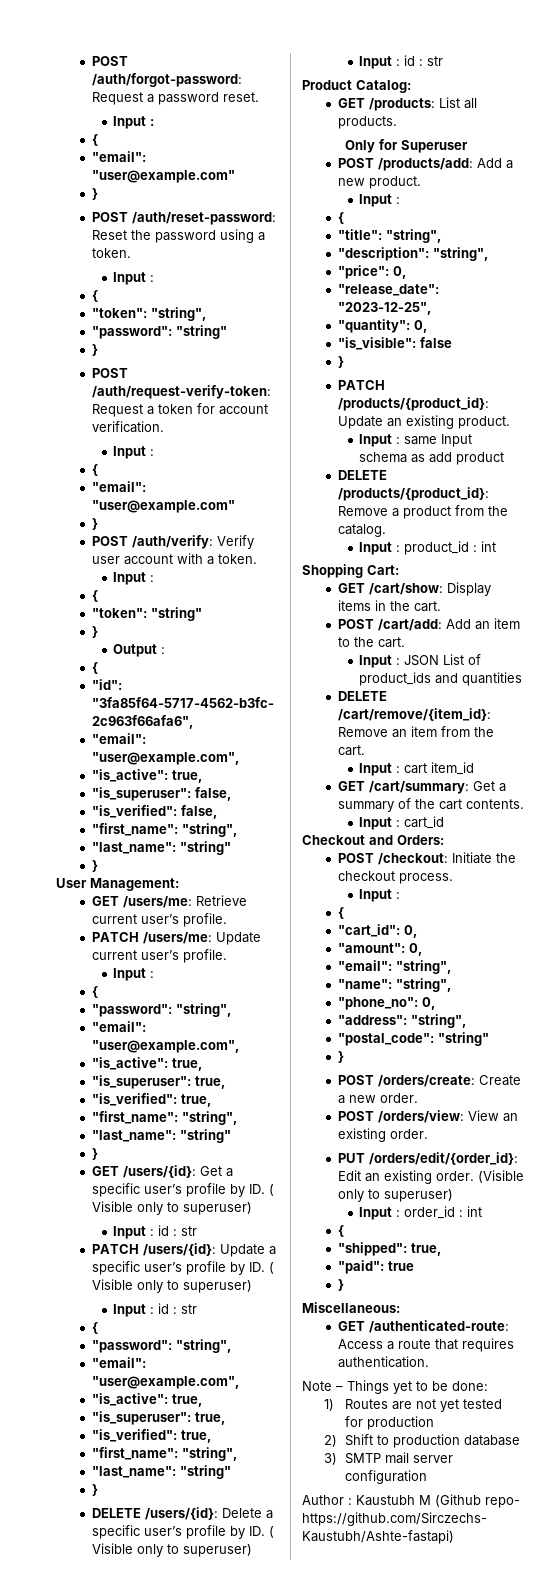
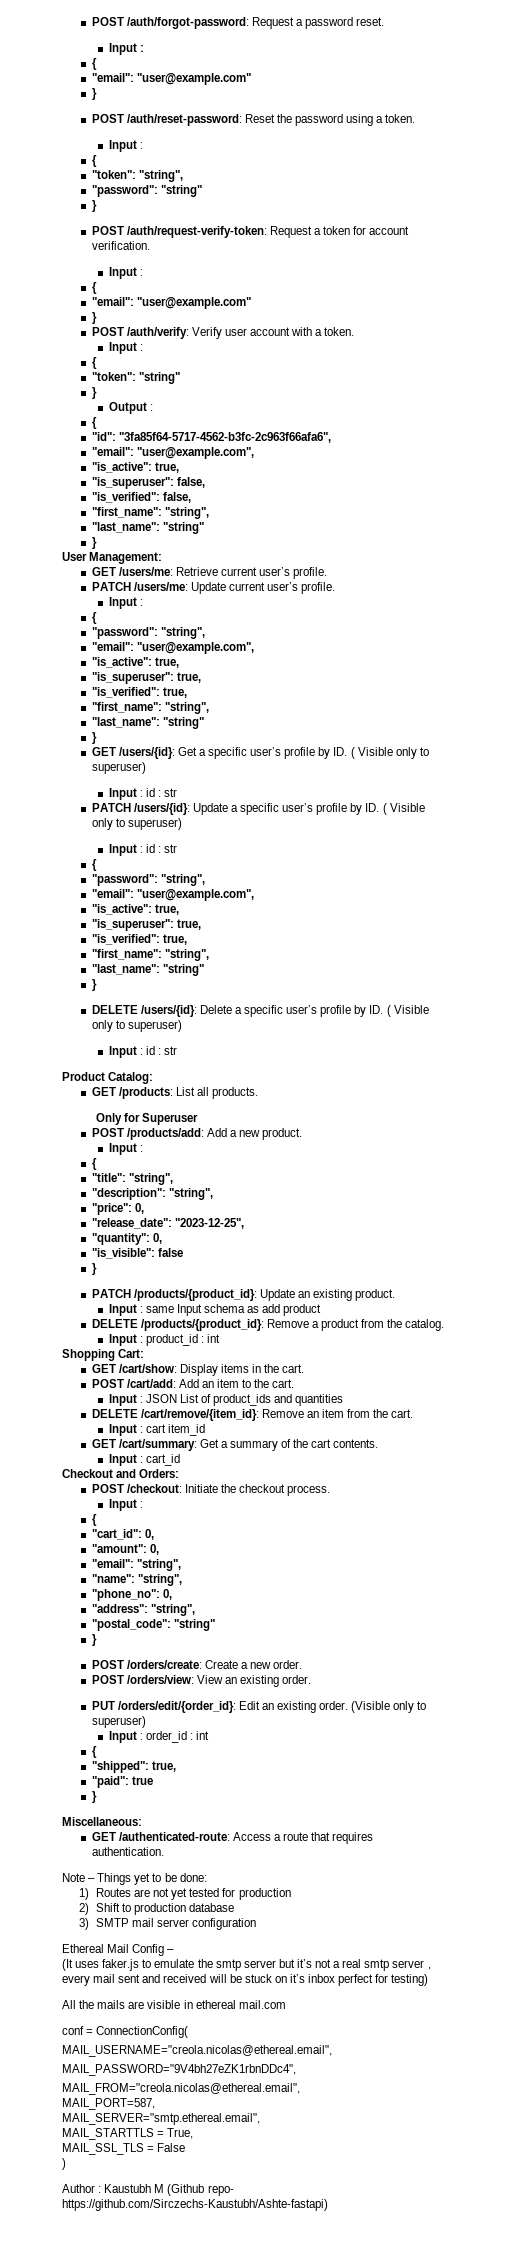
+ Ethereal Mail Config –
+ (It uses faker.js to emulate the smtp server but it’s not a real smtp server , every mail sent and received will be stuck on it’s inbox perfect for testing)
+ All the mails are visible in ethereal mail.com
+ conf = ConnectionConfig(
+ MAIL_USERNAME="creola.nicolas@ethereal.email",
+ MAIL_PASSWORD="9V4bh27eZK1rbnDDc4",
+ MAIL_FROM="creola.nicolas@ethereal.email",
+ MAIL_PORT=587,
+ MAIL_SERVER="smtp.ethereal.email",
+ MAIL_STARTTLS = True,
+ MAIL_SSL_TLS = False
+ )

